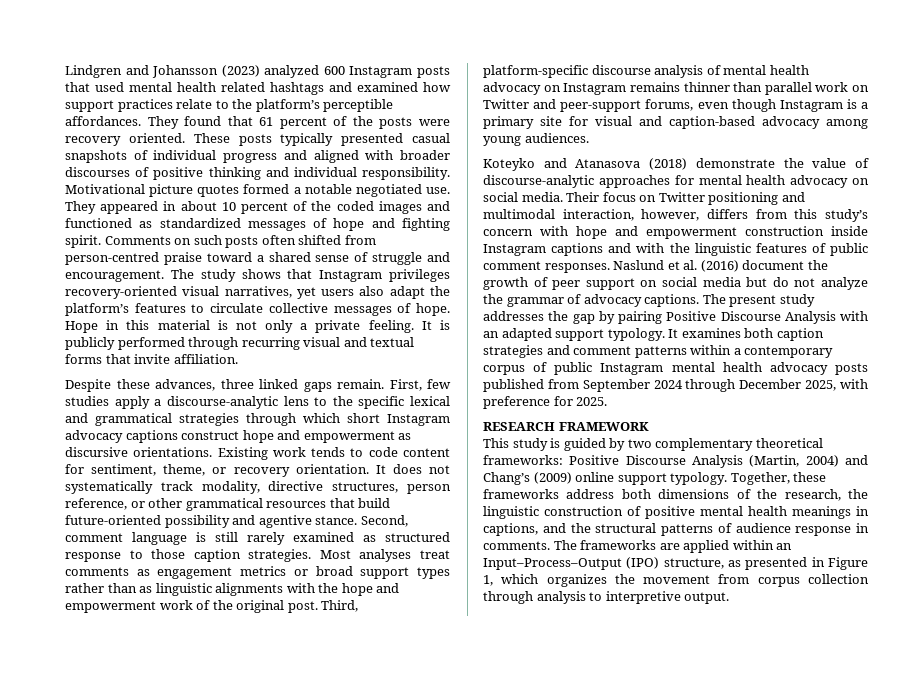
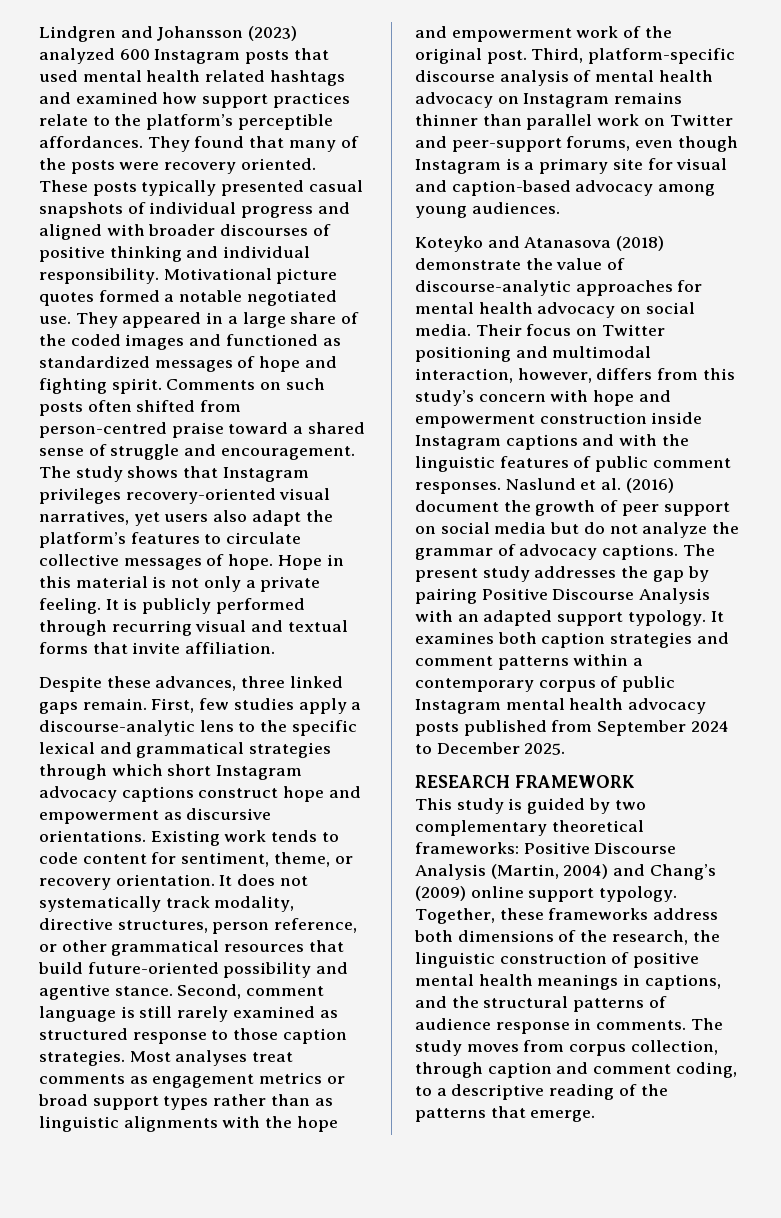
- They found that 61 percent of the posts were recovery oriented.
+ They found that many of the posts were recovery oriented.
- They appeared in about 10 percent of the coded images and functioned as standardized messages of hope and fighting spirit.
+ They appeared in a large share of the coded images and functioned as standardized messages of hope and fighting spirit.
- It examines both caption strategies and comment patterns within a contemporary corpus of public Instagram mental health advocacy posts published from September 2024 through December 2025, with preference for 2025.
+ It examines both caption strategies and comment patterns within a contemporary corpus of public Instagram mental health advocacy posts published from September 2024 to December 2025.
- The frameworks are applied within an Input–Process–Output (IPO) structure, as presented in Figure 1, which organizes the movement from corpus collection through analysis to interpretive output.
+ The study moves from corpus collection, through caption and comment coding, to a descriptive reading of the patterns that emerge.

